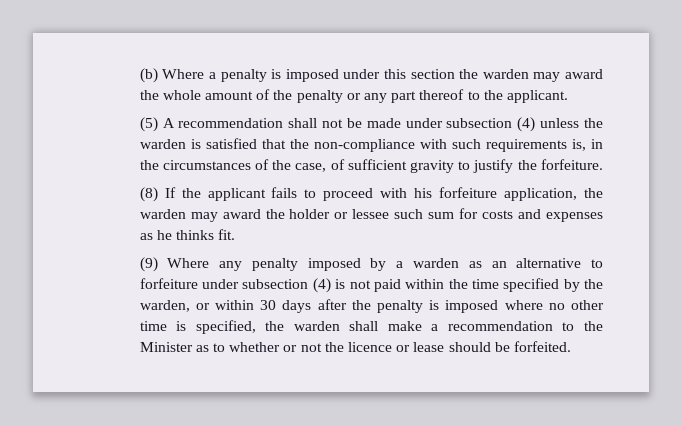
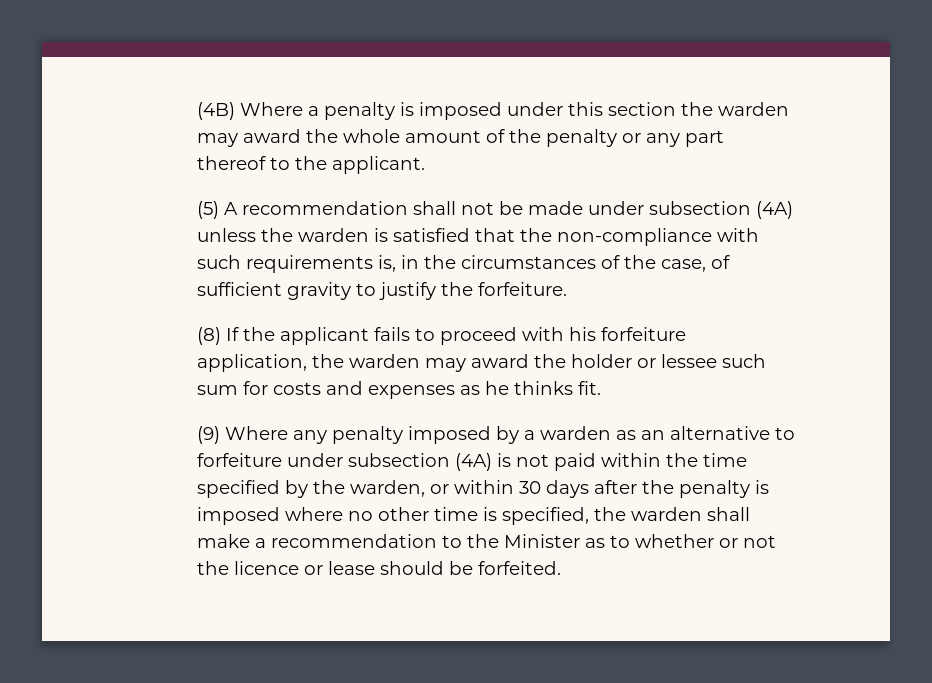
- (b) Where a penalty is imposed under this section the warden may award the whole amount of the penalty or any part thereof to the applicant.
+ (4B) Where a penalty is imposed under this section the warden may award the whole amount of the penalty or any part thereof to the applicant.
- (5) A recommendation shall not be made under subsection (4) unless the warden is satisfied that the non-compliance with such requirements is, in the circumstances of the case, of sufficient gravity to justify the forfeiture.
+ (5) A recommendation shall not be made under subsection (4A) unless the warden is satisfied that the non-compliance with such requirements is, in the circumstances of the case, of sufficient gravity to justify the forfeiture.
- (9) Where any penalty imposed by a warden as an alternative to forfeiture under subsection (4) is not paid within the time specified by the warden, or within 30 days after the penalty is imposed where no other time is specified, the warden shall make a recommendation to the Minister as to whether or not the licence or lease should be forfeited.
+ (9) Where any penalty imposed by a warden as an alternative to forfeiture under subsection (4A) is not paid within the time specified by the warden, or within 30 days after the penalty is imposed where no other time is specified, the warden shall make a recommendation to the Minister as to whether or not the licence or lease should be forfeited.

